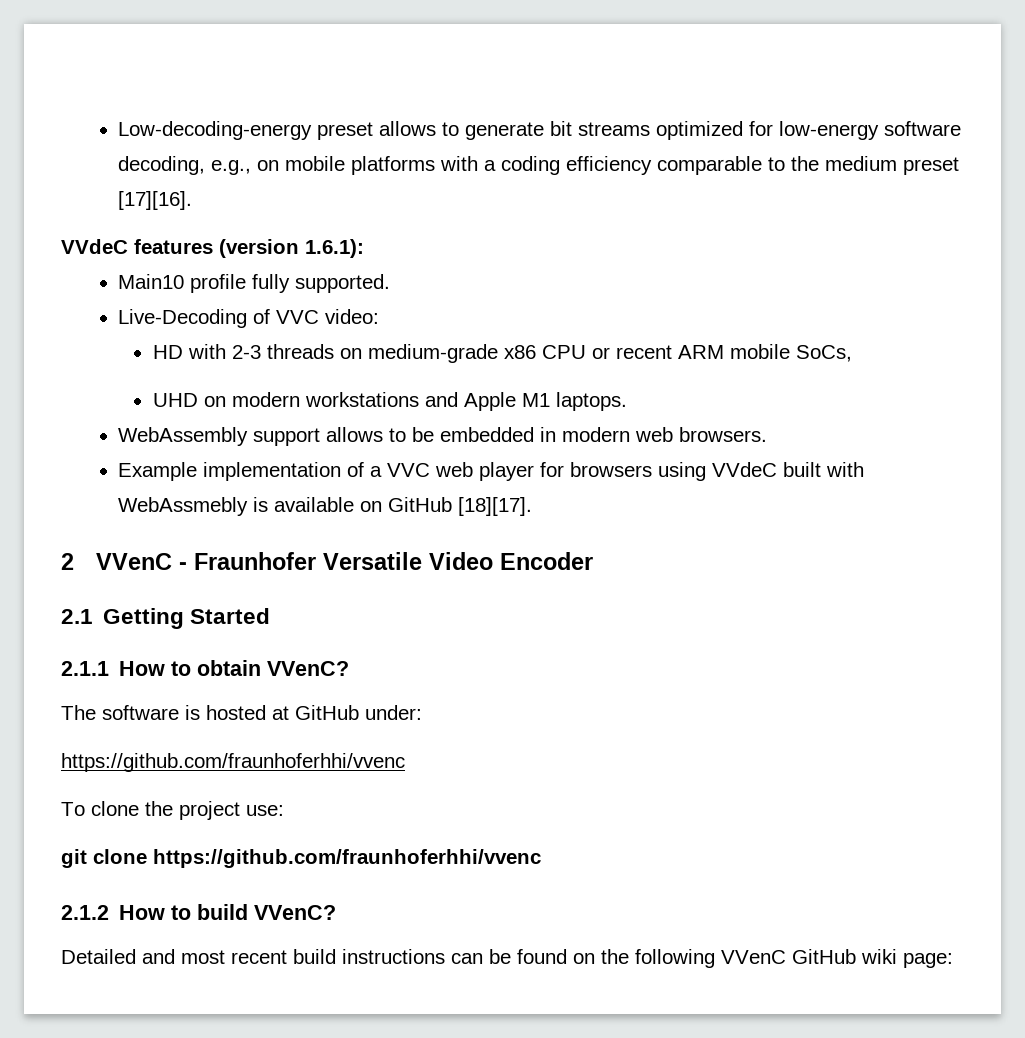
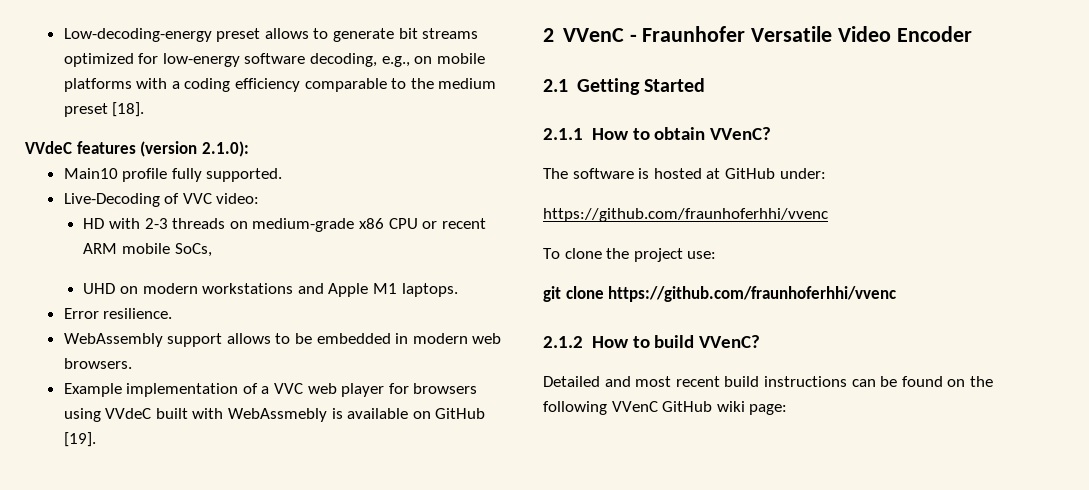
- Low-decoding-energy preset allows to generate bit streams optimized for low-energy software decoding, e.g., on mobile platforms with a coding efficiency comparable to the medium preset [17][16].
+ Low-decoding-energy preset allows to generate bit streams optimized for low-energy software decoding, e.g., on mobile platforms with a coding efficiency comparable to the medium preset [18].
- VVdeC features (version 1.6.1):
+ VVdeC features (version 2.1.0):
+ Error resilience.
- Example implementation of a VVC web player for browsers using VVdeC built with WebAssmebly is available on GitHub [18][17].
+ Example implementation of a VVC web player for browsers using VVdeC built with WebAssmebly is available on GitHub [19].

